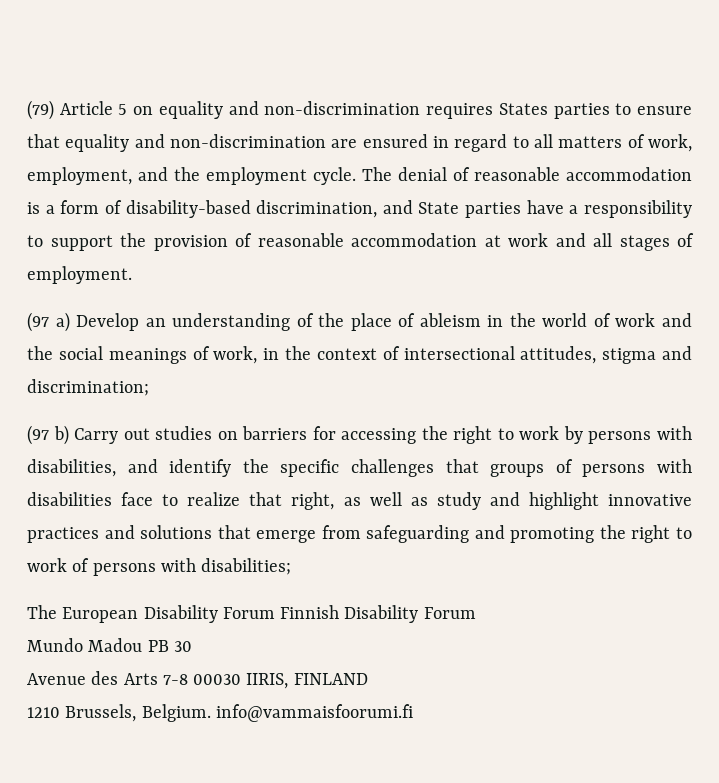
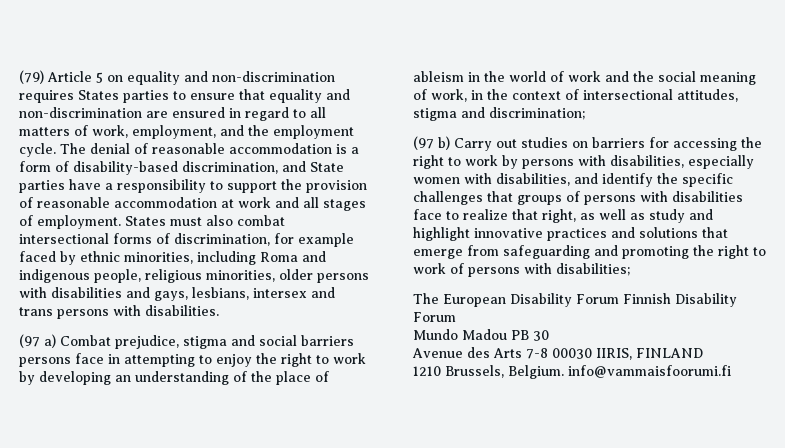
- The denial of reasonable accommodation is a form of disability-based discrimination, and State parties have a responsibility to support the provision of reasonable accommodation at work and all stages of employment.
- (97 a) Develop an understanding of the place of ableism in the world of work and the social meanings of work, in the context of intersectional attitudes, stigma and discrimination;
+ The denial of reasonable accommodation is a form of disability-based discrimination, and State parties have a responsibility to support the provision of reasonable accommodation at work and all stages of employment. States must also combat intersectional forms of discrimination, for example faced by ethnic minorities, including Roma and indigenous people, religious minorities, older persons with disabilities and gays, lesbians, intersex and trans persons with disabilities.
+ (97 a) Combat prejudice, stigma and social barriers persons face in attempting to enjoy the right to work by developing an understanding of the place of ableism in the world of work and the social meaning of work, in the context of intersectional attitudes, stigma and discrimination;
- (97 b) Carry out studies on barriers for accessing the right to work by persons with disabilities, and identify the specific challenges that groups of persons with disabilities face to realize that right, as well as study and highlight innovative practices and solutions that emerge from safeguarding and promoting the right to work of persons with disabilities;
+ (97 b) Carry out studies on barriers for accessing the right to work by persons with disabilities, especially women with disabilities, and identify the specific challenges that groups of persons with disabilities face to realize that right, as well as study and highlight innovative practices and solutions that emerge from safeguarding and promoting the right to work of persons with disabilities;

